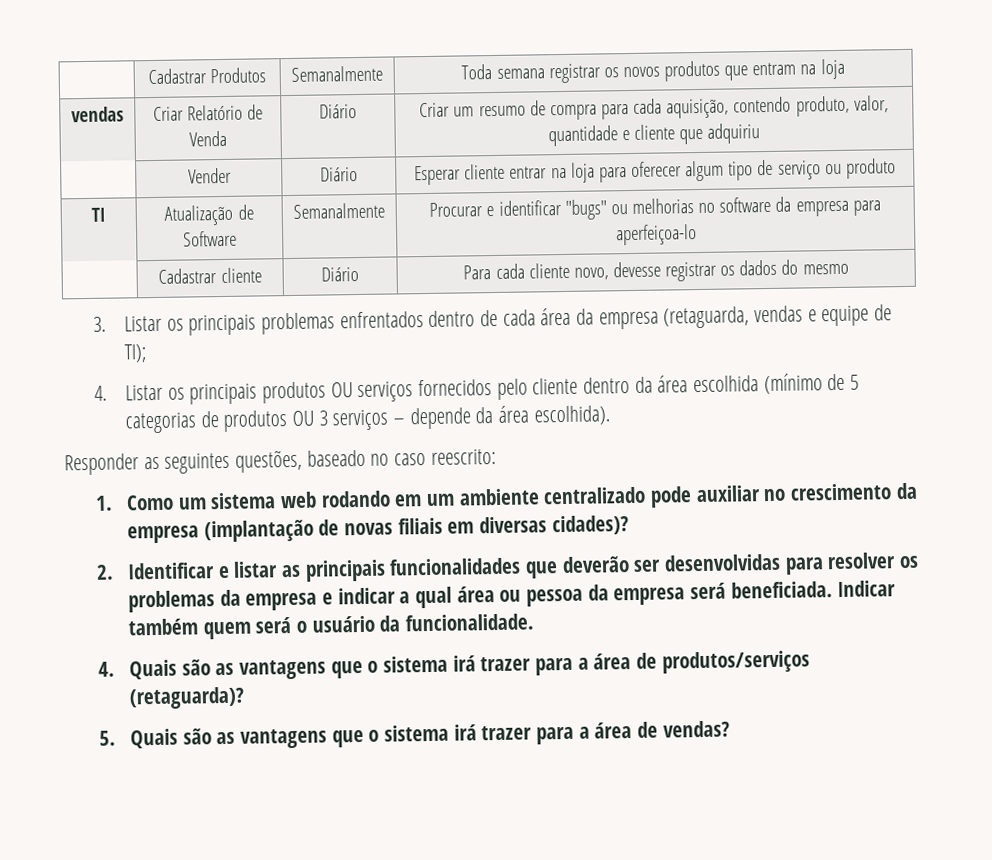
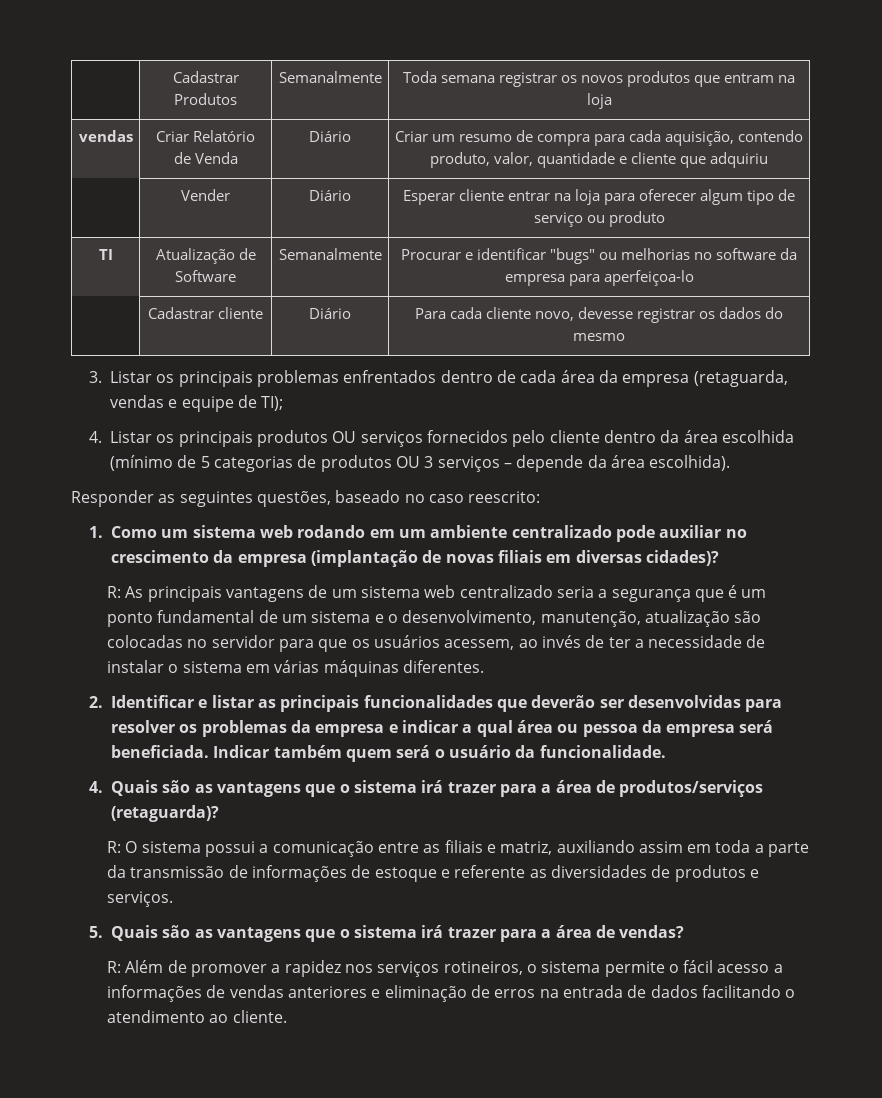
+ R: As principais vantagens de um sistema web centralizado seria a segurança que é um ponto fundamental de um sistema e o desenvolvimento, manutenção, atualização são colocadas no servidor para que os usuários acessem, ao invés de ter a necessidade de instalar o sistema em várias máquinas diferentes.
+ R: O sistema possui a comunicação entre as filiais e matriz, auxiliando assim em toda a parte da transmissão de informações de estoque e referente as diversidades de produtos e serviços.
+ R: Além de promover a rapidez nos serviços rotineiros, o sistema permite o fácil acesso a informações de vendas anteriores e eliminação de erros na entrada de dados facilitando o atendimento ao cliente.

